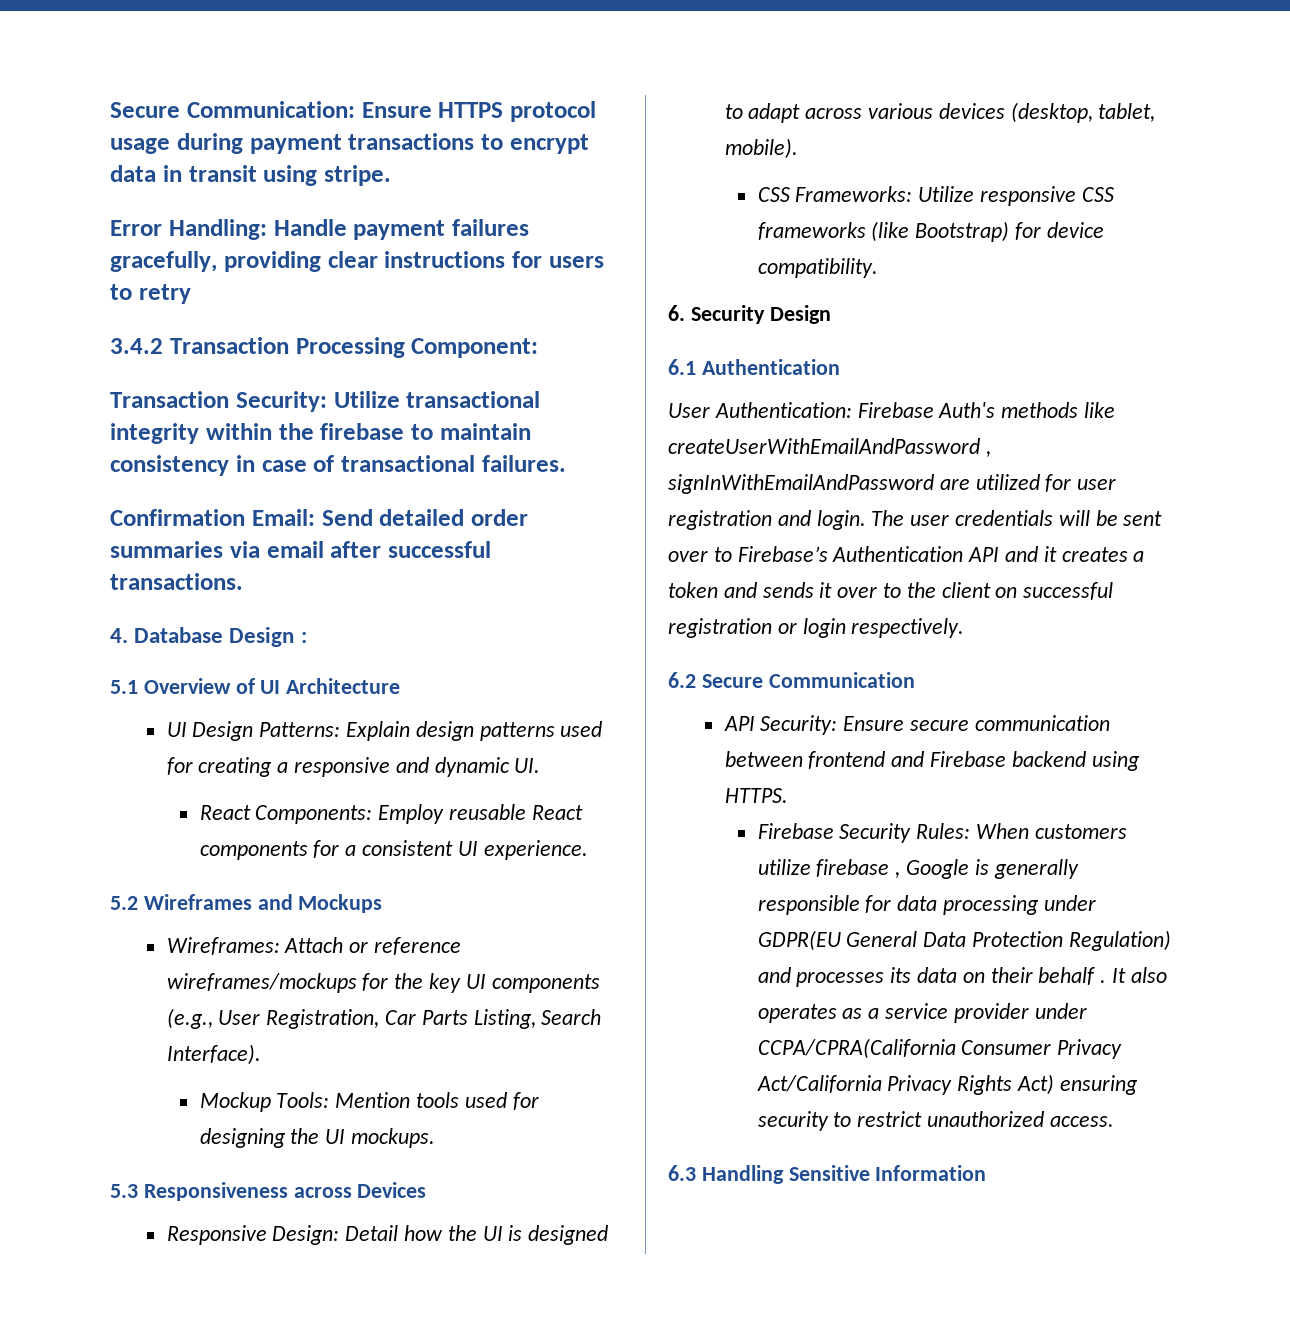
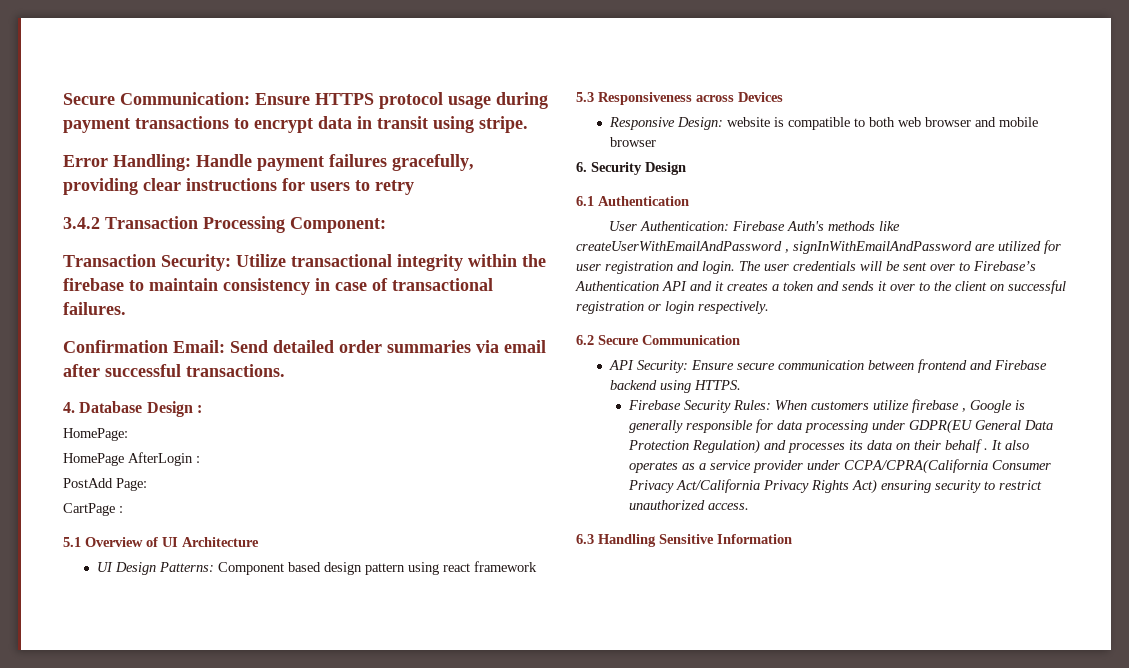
+ HomePage:
+ HomePage AfterLogin :
+ PostAdd Page:
+ CartPage :
- UI Design Patterns: Explain design patterns used for creating a responsive and dynamic UI.
- React Components: Employ reusable React components for a consistent UI experience.
- 5.2 Wireframes and Mockups
- Wireframes: Attach or reference wireframes/mockups for the key UI components (e.g., User Registration, Car Parts Listing, Search Interface).
- Mockup Tools: Mention tools used for designing the UI mockups.
+ UI Design Patterns: Component based design pattern using react framework
- Responsive Design: Detail how the UI is designed to adapt across various devices (desktop, tablet, mobile).
- CSS Frameworks: Utilize responsive CSS frameworks (like Bootstrap) for device compatibility.
+ Responsive Design: website is compatible to both web browser and mobile browser

